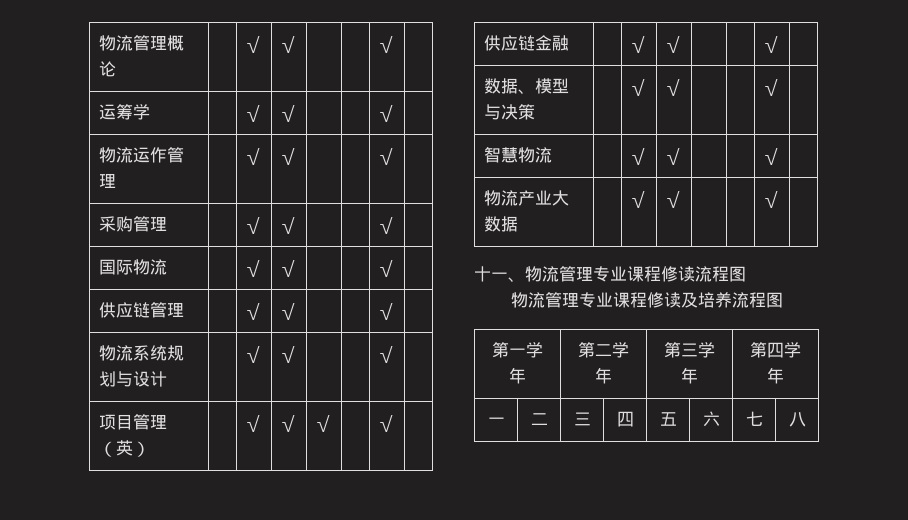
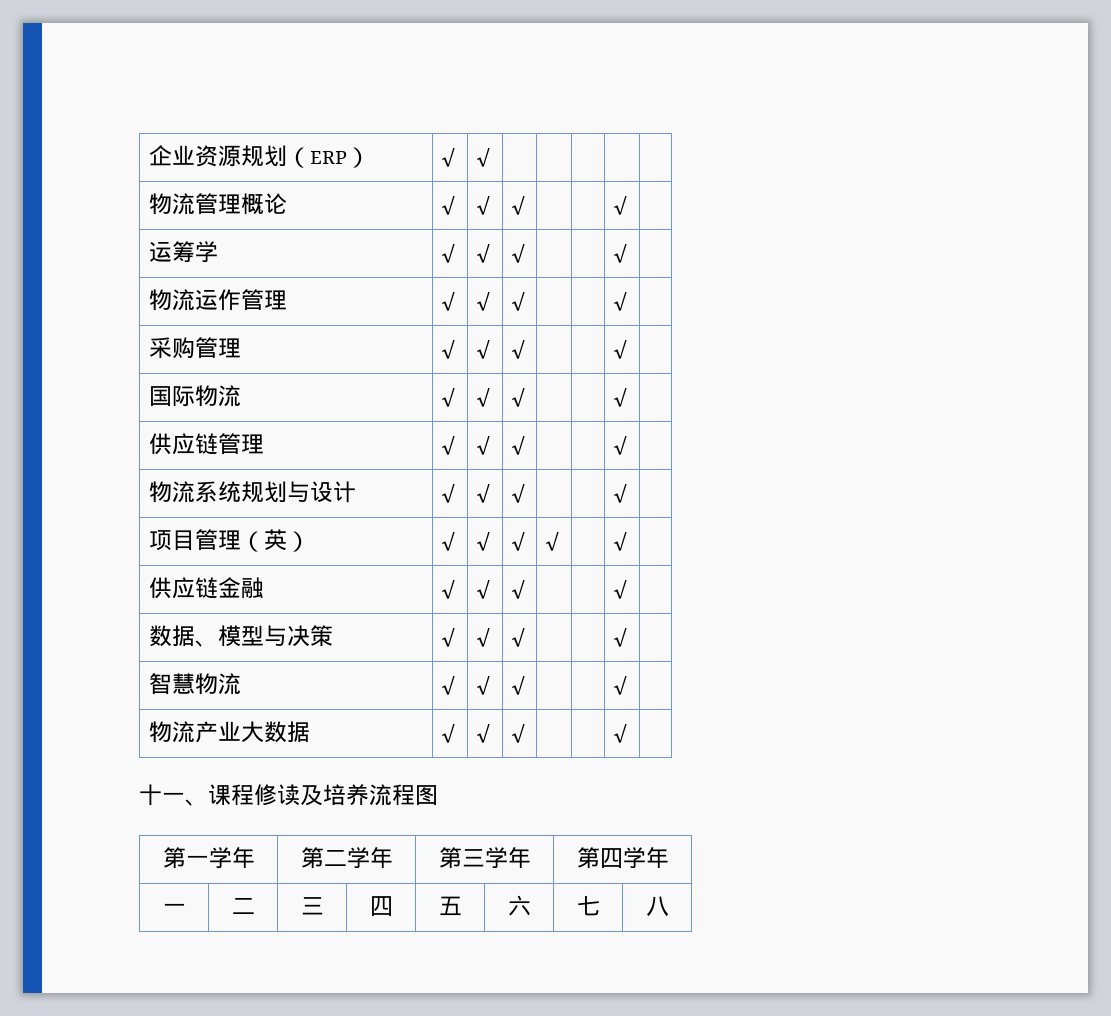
+ 企业资源规划（ERP） | √ | √ | | | | |
- 物流管理概论 | | √ | √ | | | √ |
+ 物流管理概论 | √ | √ | √ | | | √ |
- 运筹学 | | √ | √ | | | √ |
+ 运筹学 | √ | √ | √ | | | √ |
- 物流运作管理 | | √ | √ | | | √ |
+ 物流运作管理 | √ | √ | √ | | | √ |
- 采购管理 | | √ | √ | | | √ |
+ 采购管理 | √ | √ | √ | | | √ |
- 国际物流 | | √ | √ | | | √ |
+ 国际物流 | √ | √ | √ | | | √ |
- 供应链管理 | | √ | √ | | | √ |
+ 供应链管理 | √ | √ | √ | | | √ |
- 物流系统规划与设计 | | √ | √ | | | √ |
+ 物流系统规划与设计 | √ | √ | √ | | | √ |
- 项目管理（英） | | √ | √ | √ | | √ |
+ 项目管理（英） | √ | √ | √ | √ | | √ |
- 供应链金融 | | √ | √ | | | √ |
+ 供应链金融 | √ | √ | √ | | | √ |
- 数据、模型与决策 | | √ | √ | | | √ |
+ 数据、模型与决策 | √ | √ | √ | | | √ |
- 智慧物流 | | √ | √ | | | √ |
+ 智慧物流 | √ | √ | √ | | | √ |
- 物流产业大数据 | | √ | √ | | | √ |
+ 物流产业大数据 | √ | √ | √ | | | √ |
- 十一、物流管理专业课程修读流程图
- 物流管理专业课程修读及培养流程图
+ 十一、课程修读及培养流程图

